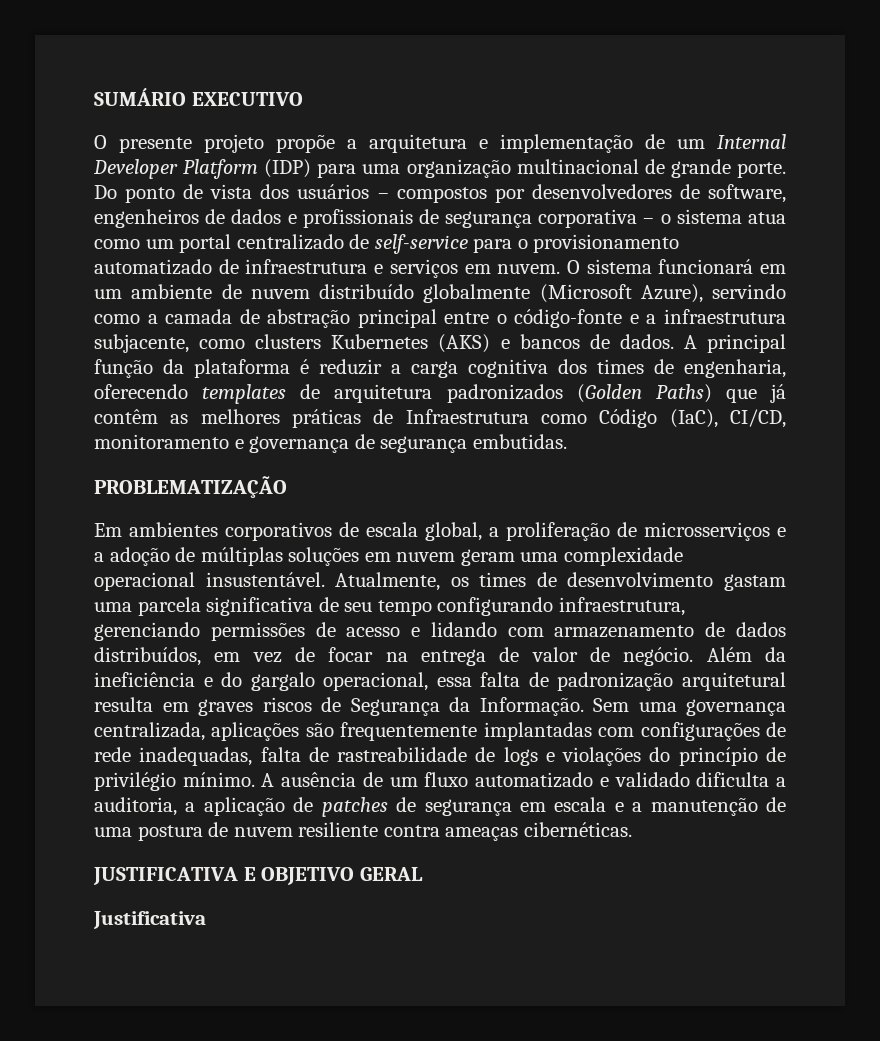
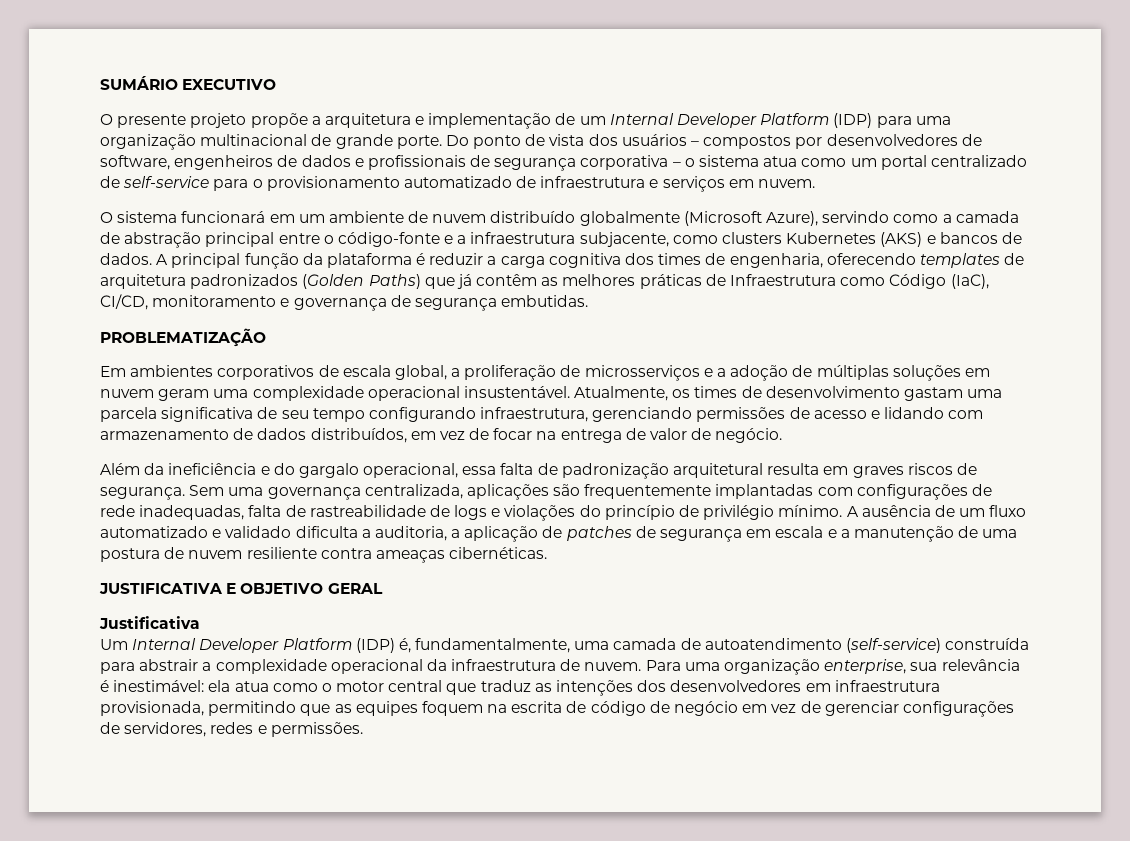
- Do ponto de vista dos usuários – compostos por desenvolvedores de software, engenheiros de dados e profissionais de segurança corporativa – o sistema atua como um portal centralizado de self-service para o provisionamento automatizado de infraestrutura e serviços em nuvem. O sistema funcionará em um ambiente de nuvem distribuído globalmente (Microsoft Azure), servindo como a camada de abstração principal entre o código-fonte e a infraestrutura subjacente, como clusters Kubernetes (AKS) e bancos de dados.
+ Do ponto de vista dos usuários – compostos por desenvolvedores de software, engenheiros de dados e profissionais de segurança corporativa – o sistema atua como um portal centralizado de self-service para o provisionamento automatizado de infraestrutura e serviços em nuvem.
+ O sistema funcionará em um ambiente de nuvem distribuído globalmente (Microsoft Azure), servindo como a camada de abstração principal entre o código-fonte e a infraestrutura subjacente, como clusters Kubernetes (AKS) e bancos de dados.
- Atualmente, os times de desenvolvimento gastam uma parcela significativa de seu tempo configurando infraestrutura, gerenciando permissões de acesso e lidando com armazenamento de dados distribuídos, em vez de focar na entrega de valor de negócio. Além da ineficiência e do gargalo operacional, essa falta de padronização arquitetural resulta em graves riscos de Segurança da Informação.
+ Atualmente, os times de desenvolvimento gastam uma parcela significativa de seu tempo configurando infraestrutura, gerenciando permissões de acesso e lidando com armazenamento de dados distribuídos, em vez de focar na entrega de valor de negócio.
+ Além da ineficiência e do gargalo operacional, essa falta de padronização arquitetural resulta em graves riscos de segurança.
+ Um Internal Developer Platform (IDP) é, fundamentalmente, uma camada de autoatendimento (self-service) construída para abstrair a complexidade operacional da infraestrutura de nuvem. Para uma organização enterprise, sua relevância é inestimável: ela atua como o motor central que traduz as intenções dos desenvolvedores em infraestrutura provisionada, permitindo que as equipes foquem na escrita de código de negócio em vez de gerenciar configurações de servidores, redes e permissões.

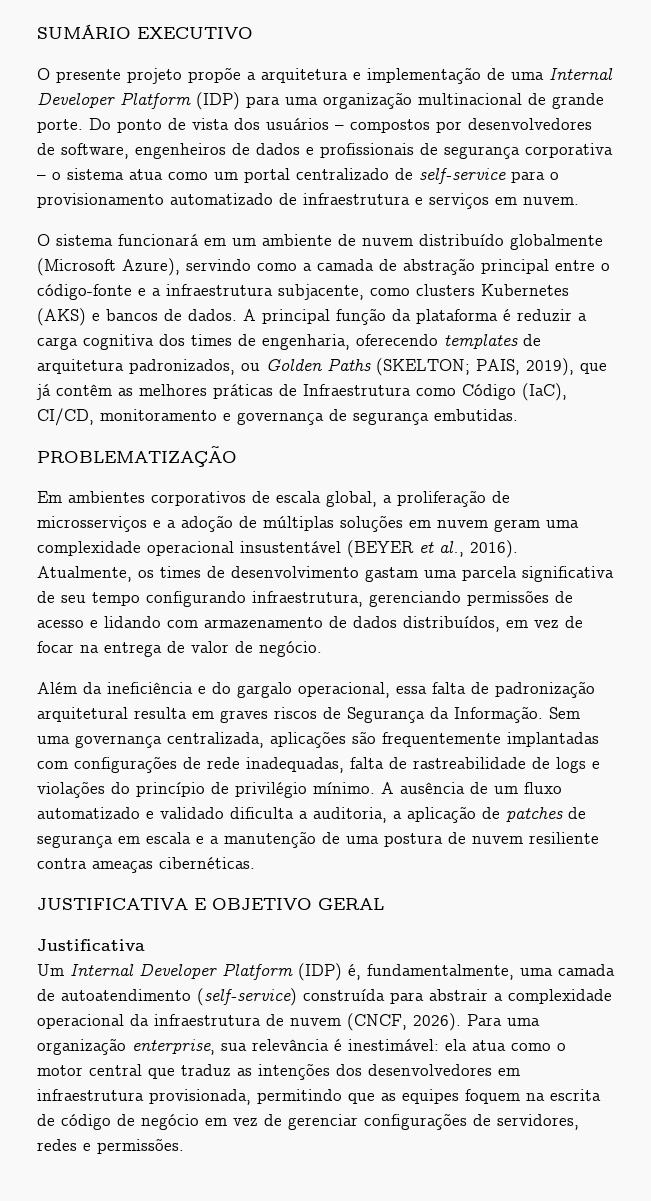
- O presente projeto propõe a arquitetura e implementação de um Internal Developer Platform (IDP) para uma organização multinacional de grande porte.
+ O presente projeto propõe a arquitetura e implementação de uma Internal Developer Platform (IDP) para uma organização multinacional de grande porte.
- A principal função da plataforma é reduzir a carga cognitiva dos times de engenharia, oferecendo templates de arquitetura padronizados (Golden Paths) que já contêm as melhores práticas de Infraestrutura como Código (IaC), CI/CD, monitoramento e governança de segurança embutidas.
+ A principal função da plataforma é reduzir a carga cognitiva dos times de engenharia, oferecendo templates de arquitetura padronizados, ou Golden Paths (SKELTON; PAIS, 2019), que já contêm as melhores práticas de Infraestrutura como Código (IaC), CI/CD, monitoramento e governança de segurança embutidas.
- Em ambientes corporativos de escala global, a proliferação de microsserviços e a adoção de múltiplas soluções em nuvem geram uma complexidade operacional insustentável.
+ Em ambientes corporativos de escala global, a proliferação de microsserviços e a adoção de múltiplas soluções em nuvem geram uma complexidade operacional insustentável (BEYER et al., 2016).
- Além da ineficiência e do gargalo operacional, essa falta de padronização arquitetural resulta em graves riscos de segurança.
+ Além da ineficiência e do gargalo operacional, essa falta de padronização arquitetural resulta em graves riscos de Segurança da Informação.
- Um Internal Developer Platform (IDP) é, fundamentalmente, uma camada de autoatendimento (self-service) construída para abstrair a complexidade operacional da infraestrutura de nuvem.
+ Um Internal Developer Platform (IDP) é, fundamentalmente, uma camada de autoatendimento (self-service) construída para abstrair a complexidade operacional da infraestrutura de nuvem (CNCF, 2026).

